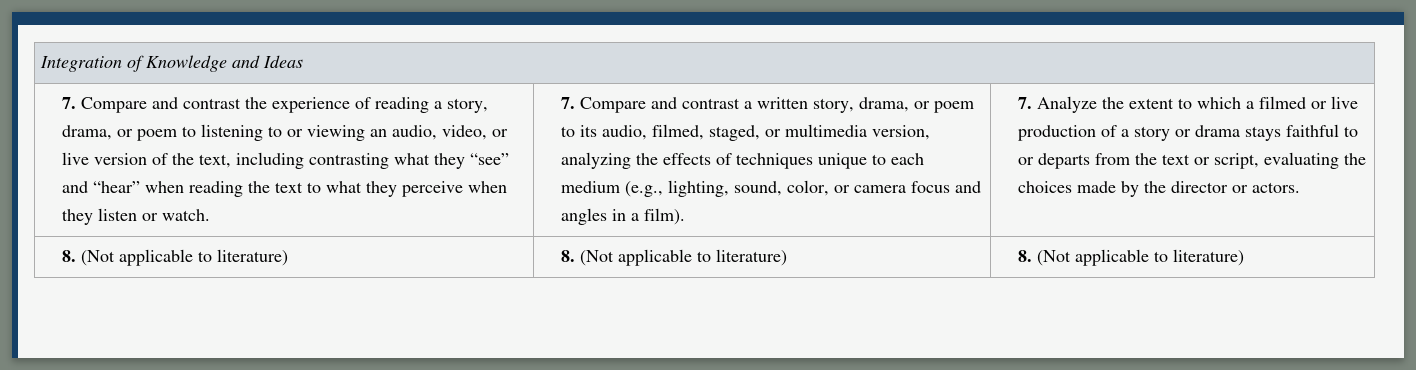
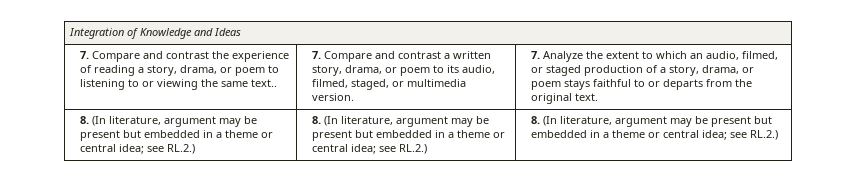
- 7. Compare and contrast the experience of reading a story, drama, or poem to listening to or viewing an audio, video, or live version of the text, including contrasting what they “see” and “hear” when reading the text to what they perceive when they listen or watch.
+ 7. Compare and contrast the experience of reading a story, drama, or poem to listening to or viewing the same text..
- 7. Compare and contrast a written story, drama, or poem to its audio, filmed, staged, or multimedia version, analyzing the effects of techniques unique to each medium (e.g., lighting, sound, color, or camera focus and angles in a film).
+ 7. Compare and contrast a written story, drama, or poem to its audio, filmed, staged, or multimedia version.
- 7. Analyze the extent to which a filmed or live production of a story or drama stays faithful to or departs from the text or script, evaluating the choices made by the director or actors.
- 8. (Not applicable to literature) | 8. (Not applicable to literature) | 8. (Not applicable to literature)
+ 7. Analyze the extent to which an audio, filmed, or staged production of a story, drama, or poem stays faithful to or departs from the original text.
+ 8. (In literature, argument may be present but embedded in a theme or central idea; see RL.2.) | 8. (In literature, argument may be present but embedded in a theme or central idea; see RL.2.) | 8. (In literature, argument may be present but embedded in a theme or central idea; see RL.2.)

